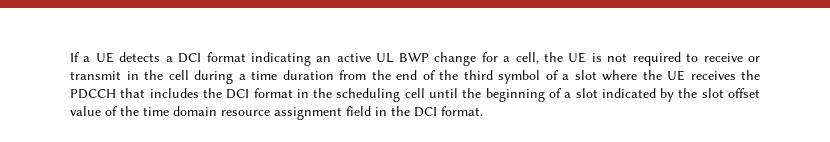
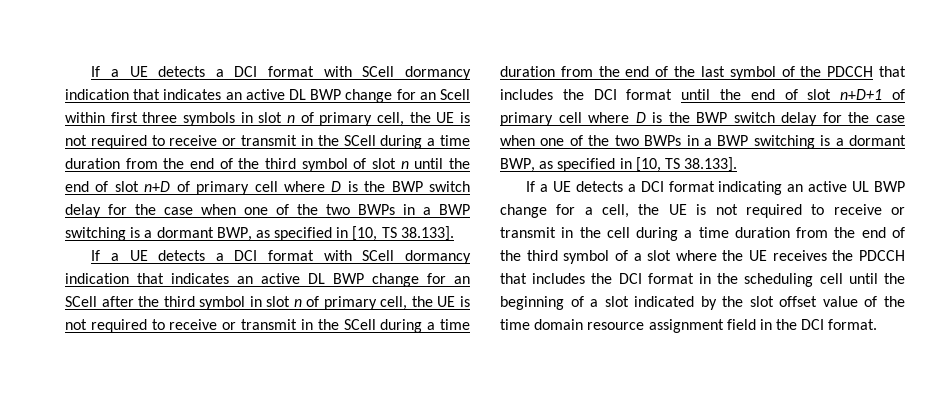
+ If a UE detects a DCI format with SCell dormancy indication that indicates an active DL BWP change for an Scell within first three symbols in slot n of primary cell, the UE is not required to receive or transmit in the SCell during a time duration from the end of the third symbol of slot n until the end of slot n+D of primary cell where D is the BWP switch delay for the case when one of the two BWPs in a BWP switching is a dormant BWP, as specified in [10, TS 38.133].
+ If a UE detects a DCI format with SCell dormancy indication that indicates an active DL BWP change for an SCell after the third symbol in slot n of primary cell, the UE is not required to receive or transmit in the SCell during a time duration from the end of the last symbol of the PDCCH that includes the DCI format until the end of slot n+D+1 of primary cell where D is the BWP switch delay for the case when one of the two BWPs in a BWP switching is a dormant BWP, as specified in [10, TS 38.133].

